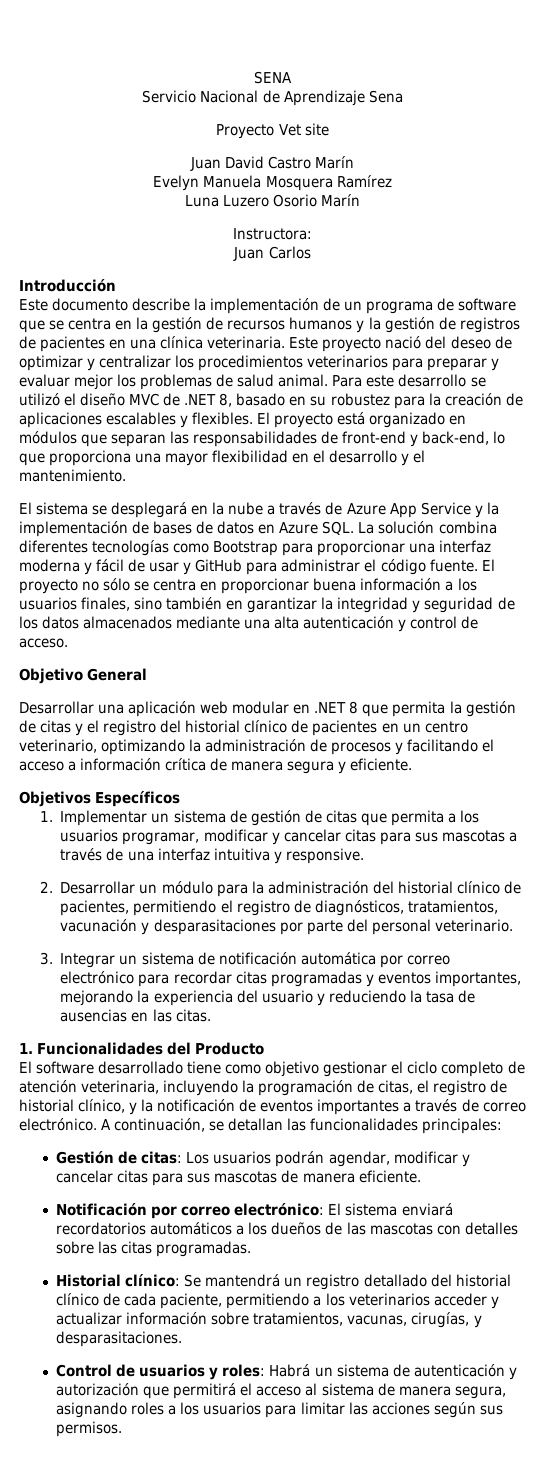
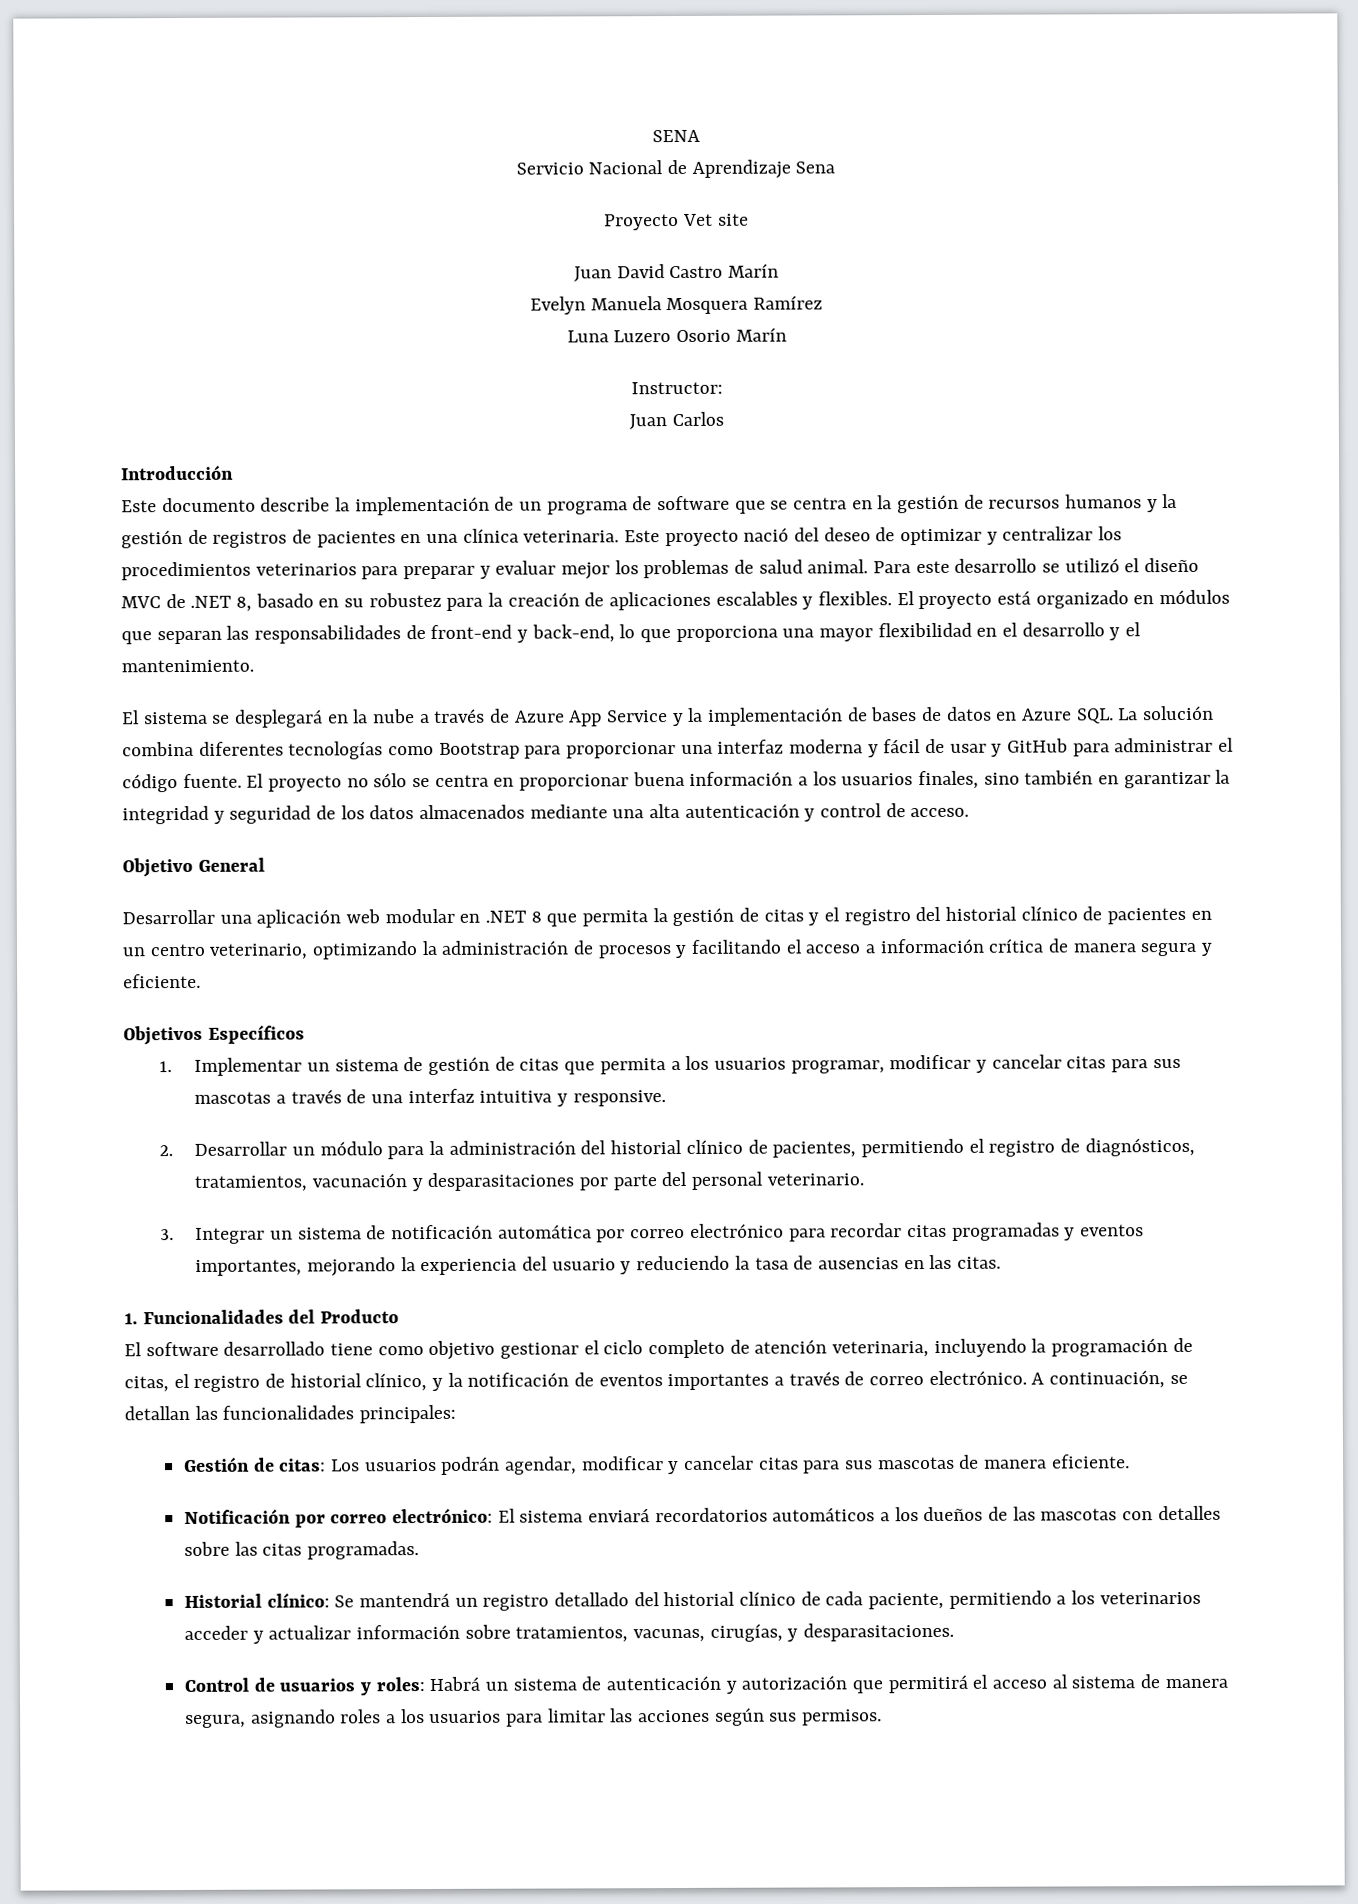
- Instructora:
+ Instructor:

